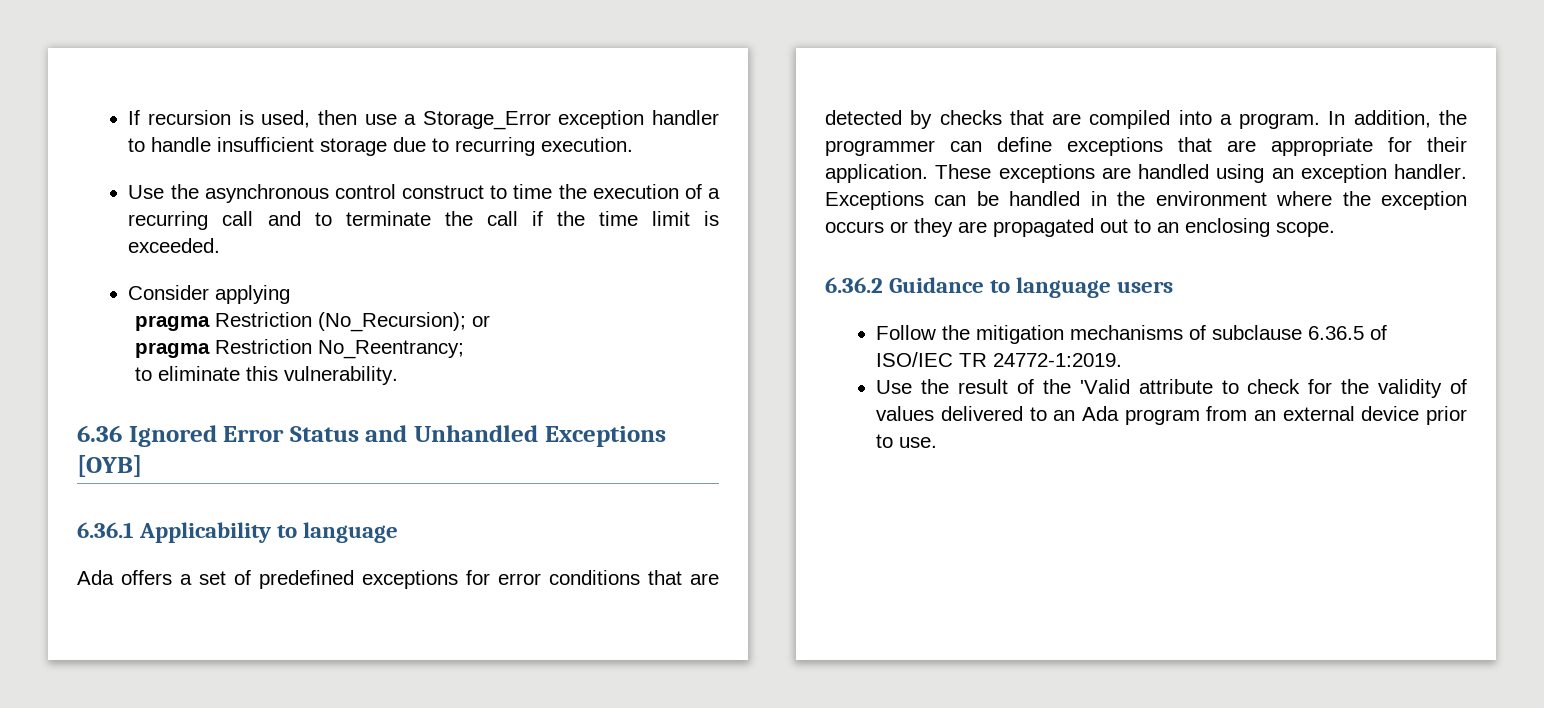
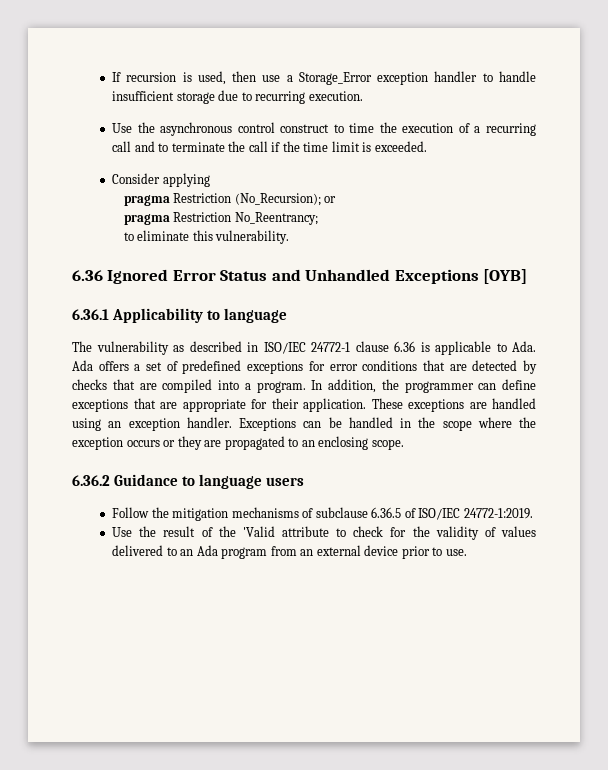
- Ada offers a set of predefined exceptions for error conditions that are detected by checks that are compiled into a program.
+ The vulnerability as described in ISO/IEC 24772-1 clause 6.36 is applicable to Ada. Ada offers a set of predefined exceptions for error conditions that are detected by checks that are compiled into a program.
- Exceptions can be handled in the environment where the exception occurs or they are propagated out to an enclosing scope.
+ Exceptions can be handled in the scope where the exception occurs or they are propagated to an enclosing scope.
- Follow the mitigation mechanisms of subclause 6.36.5 of ISO/IEC TR 24772-1:2019.
+ Follow the mitigation mechanisms of subclause 6.36.5 of ISO/IEC 24772-1:2019.

